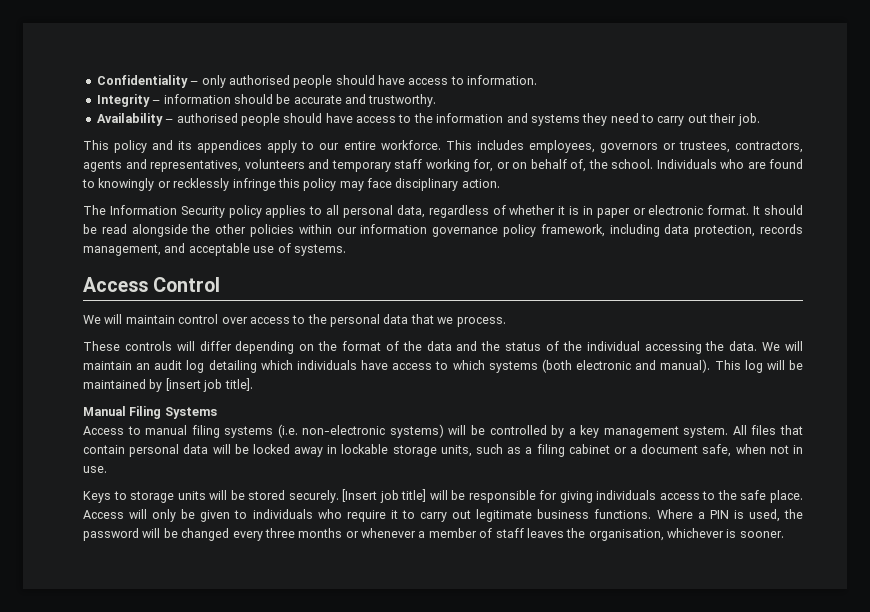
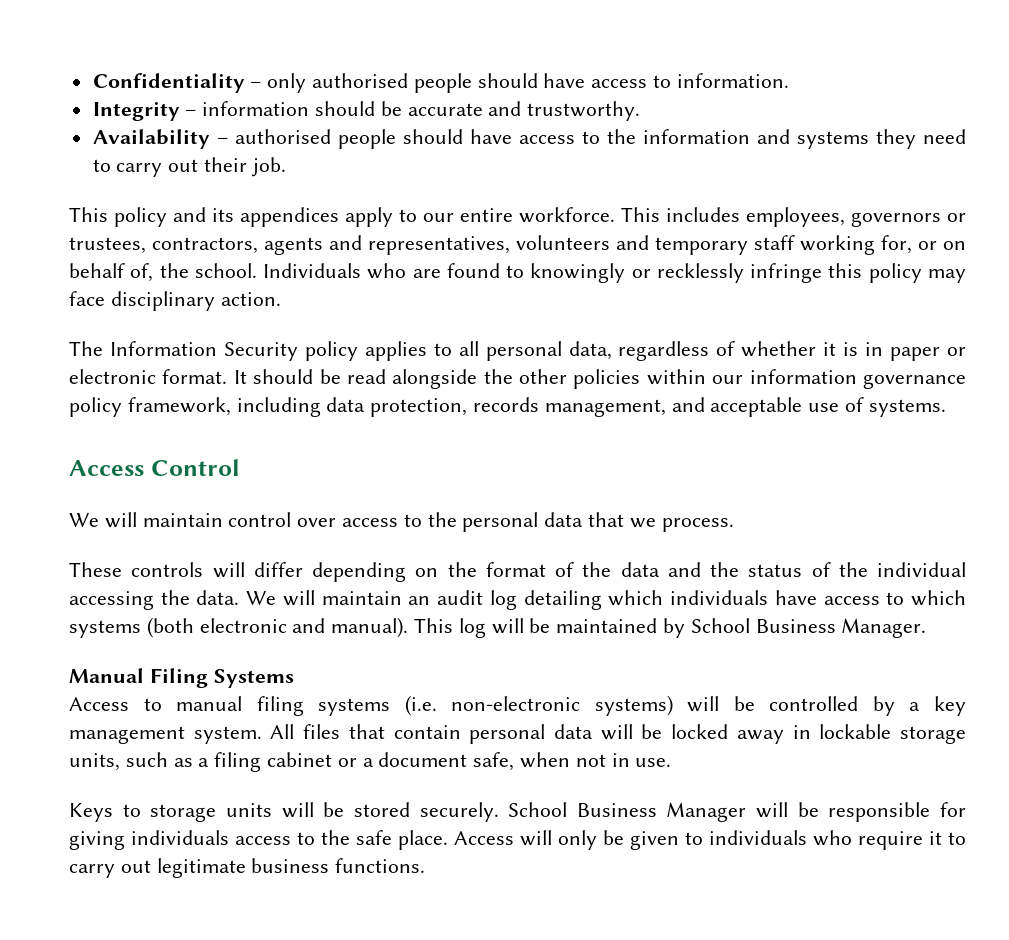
- This log will be maintained by [insert job title].
+ This log will be maintained by School Business Manager.
- [Insert job title] will be responsible for giving individuals access to the safe place.
+ School Business Manager will be responsible for giving individuals access to the safe place.
- Where a PIN is used, the password will be changed every three months or whenever a member of staff leaves the organisation, whichever is sooner.

